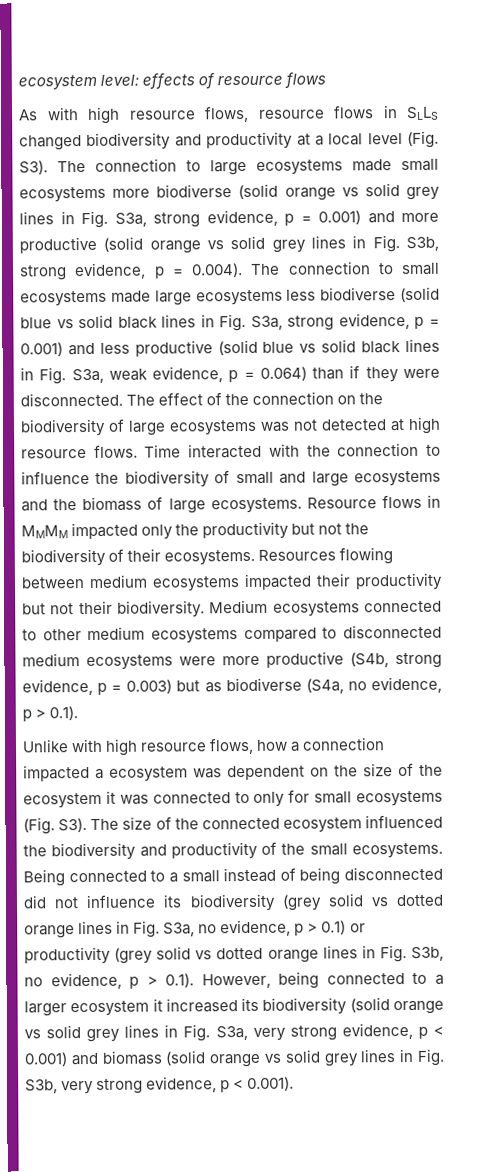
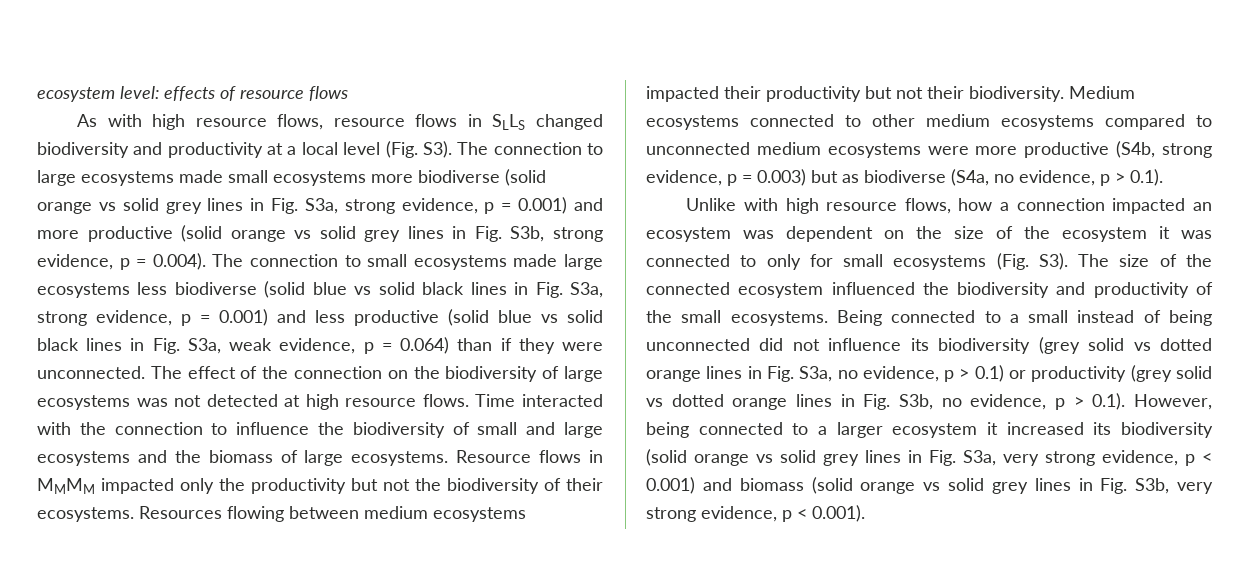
- As with high resource flows, resource flows in SLLS changed biodiversity and productivity at a local level (Fig. S3). The connection to large ecosystems made small ecosystems more biodiverse (solid orange vs solid grey lines in Fig. S3a, strong evidence, p = 0.001) and more productive (solid orange vs solid grey lines in Fig. S3b, strong evidence, p = 0.004). The connection to small ecosystems made large ecosystems less biodiverse (solid blue vs solid black lines in Fig. S3a, strong evidence, p = 0.001) and less productive (solid blue vs solid black lines in Fig. S3a, weak evidence, p = 0.064) than if they were disconnected.
+ As with high resource flows, resource flows in SLLS changed biodiversity and productivity at a local level (Fig. S3). The connection to large ecosystems made small ecosystems more biodiverse (solid orange vs solid grey lines in Fig. S3a, strong evidence, p = 0.001) and more productive (solid orange vs solid grey lines in Fig. S3b, strong evidence, p = 0.004). The connection to small ecosystems made large ecosystems less biodiverse (solid blue vs solid black lines in Fig. S3a, strong evidence, p = 0.001) and less productive (solid blue vs solid black lines in Fig. S3a, weak evidence, p = 0.064) than if they were unconnected.
- Medium ecosystems connected to other medium ecosystems compared to disconnected medium ecosystems were more productive (S4b, strong evidence, p = 0.003) but as biodiverse (S4a, no evidence, p > 0.1).
+ Medium ecosystems connected to other medium ecosystems compared to unconnected medium ecosystems were more productive (S4b, strong evidence, p = 0.003) but as biodiverse (S4a, no evidence, p > 0.1).
- Unlike with high resource flows, how a connection impacted a ecosystem was dependent on the size of the ecosystem it was connected to only for small ecosystems (Fig. S3). The size of the connected ecosystem influenced the biodiversity and productivity of the small ecosystems.
+ Unlike with high resource flows, how a connection impacted an ecosystem was dependent on the size of the ecosystem it was connected to only for small ecosystems (Fig. S3). The size of the connected ecosystem influenced the biodiversity and productivity of the small ecosystems.
- Being connected to a small instead of being disconnected did not influence its biodiversity (grey solid vs dotted orange lines in Fig. S3a, no evidence, p > 0.1) or productivity (grey solid vs dotted orange lines in Fig. S3b, no evidence, p > 0.1). However, being connected to a larger ecosystem it increased its biodiversity (solid orange vs solid grey lines in Fig. S3a, very strong evidence, p < 0.001) and biomass (solid orange vs solid grey lines in Fig. S3b, very strong evidence, p < 0.001).
+ Being connected to a small instead of being unconnected did not influence its biodiversity (grey solid vs dotted orange lines in Fig. S3a, no evidence, p > 0.1) or productivity (grey solid vs dotted orange lines in Fig. S3b, no evidence, p > 0.1). However, being connected to a larger ecosystem it increased its biodiversity (solid orange vs solid grey lines in Fig. S3a, very strong evidence, p < 0.001) and biomass (solid orange vs solid grey lines in Fig. S3b, very strong evidence, p < 0.001).

